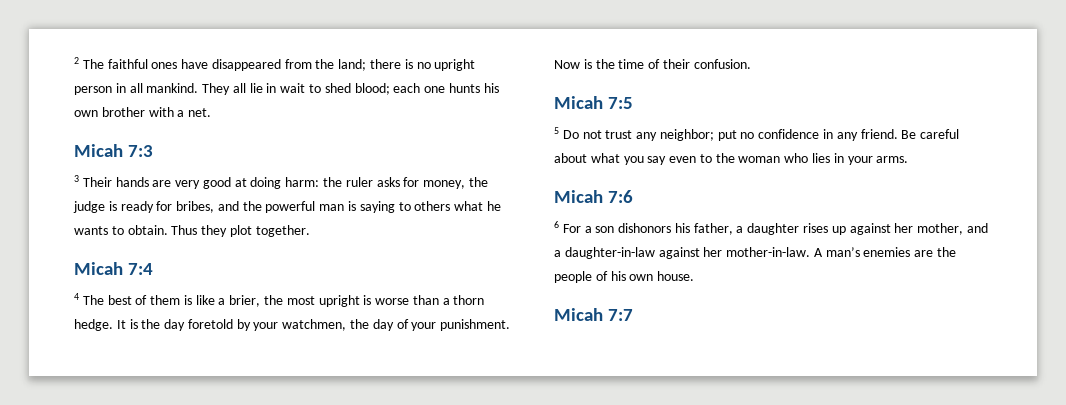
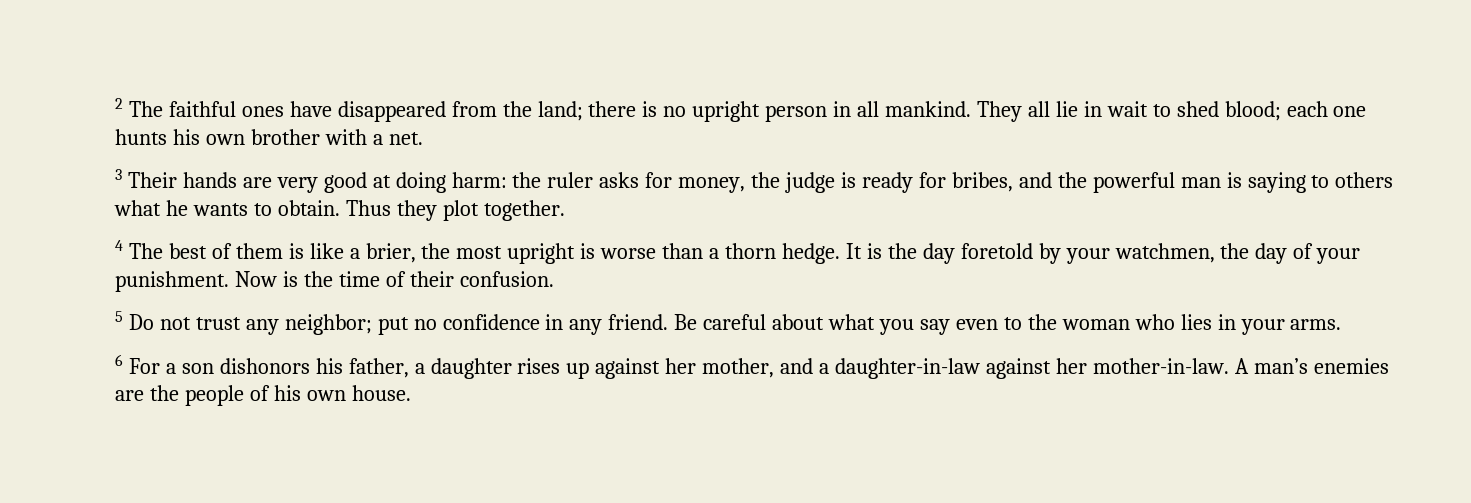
- Micah 7:3
- Micah 7:4
- Micah 7:5
- Micah 7:6
- Micah 7:7

